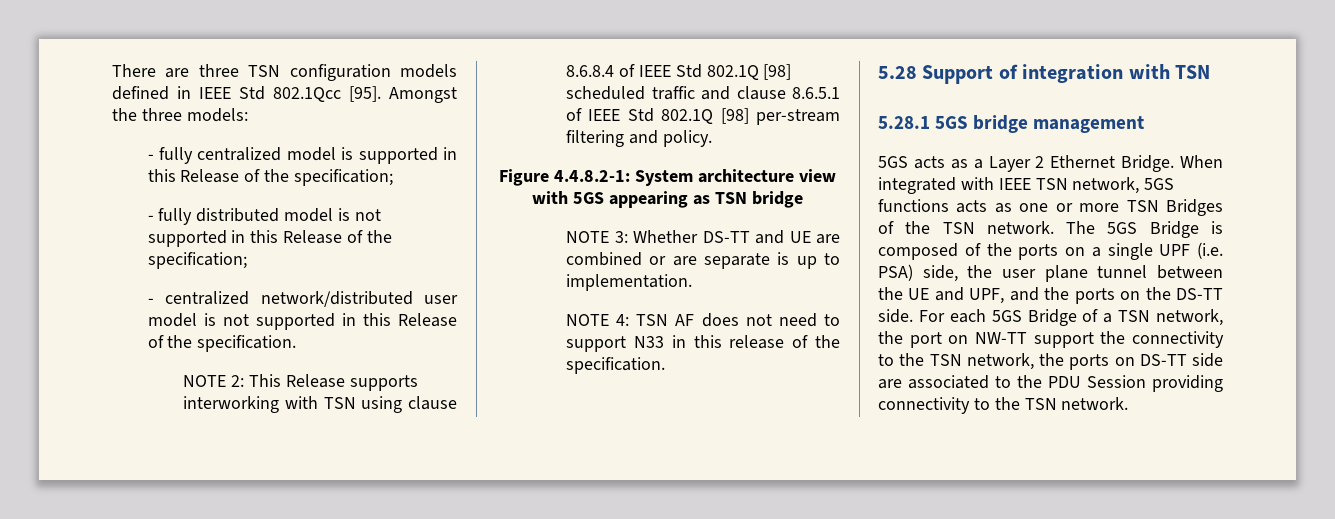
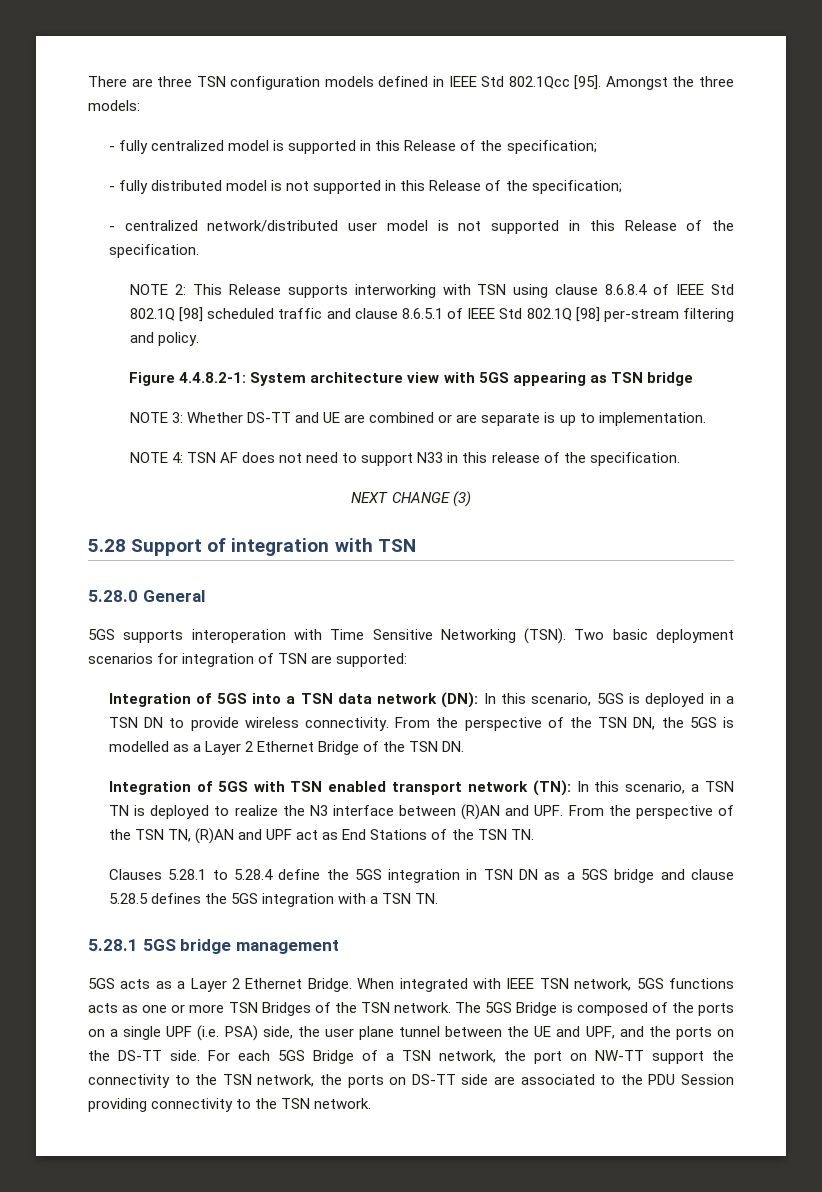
+ NEXT CHANGE (3)
+ 5.28.0 General
+ 5GS supports interoperation with Time Sensitive Networking (TSN). Two basic deployment scenarios for integration of TSN are supported:
+ Integration of 5GS into a TSN data network (DN): In this scenario, 5GS is deployed in a TSN DN to provide wireless connectivity. From the perspective of the TSN DN, the 5GS is modelled as a Layer 2 Ethernet Bridge of the TSN DN.
+ Integration of 5GS with TSN enabled transport network (TN): In this scenario, a TSN TN is deployed to realize the N3 interface between (R)AN and UPF. From the perspective of the TSN TN, (R)AN and UPF act as End Stations of the TSN TN.
+ Clauses 5.28.1 to 5.28.4 define the 5GS integration in TSN DN as a 5GS bridge and clause 5.28.5 defines the 5GS integration with a TSN TN.

